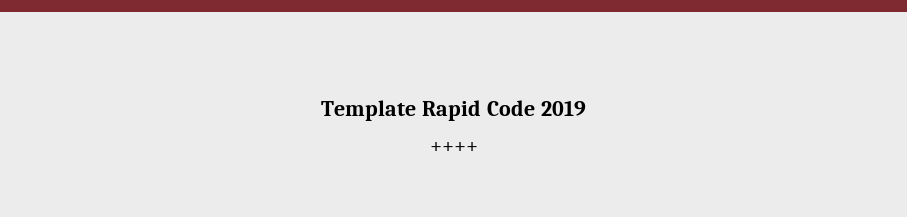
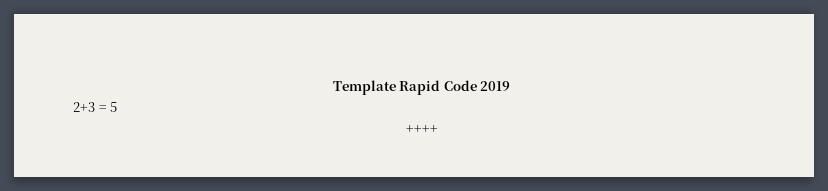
+ 2+3 = 5

